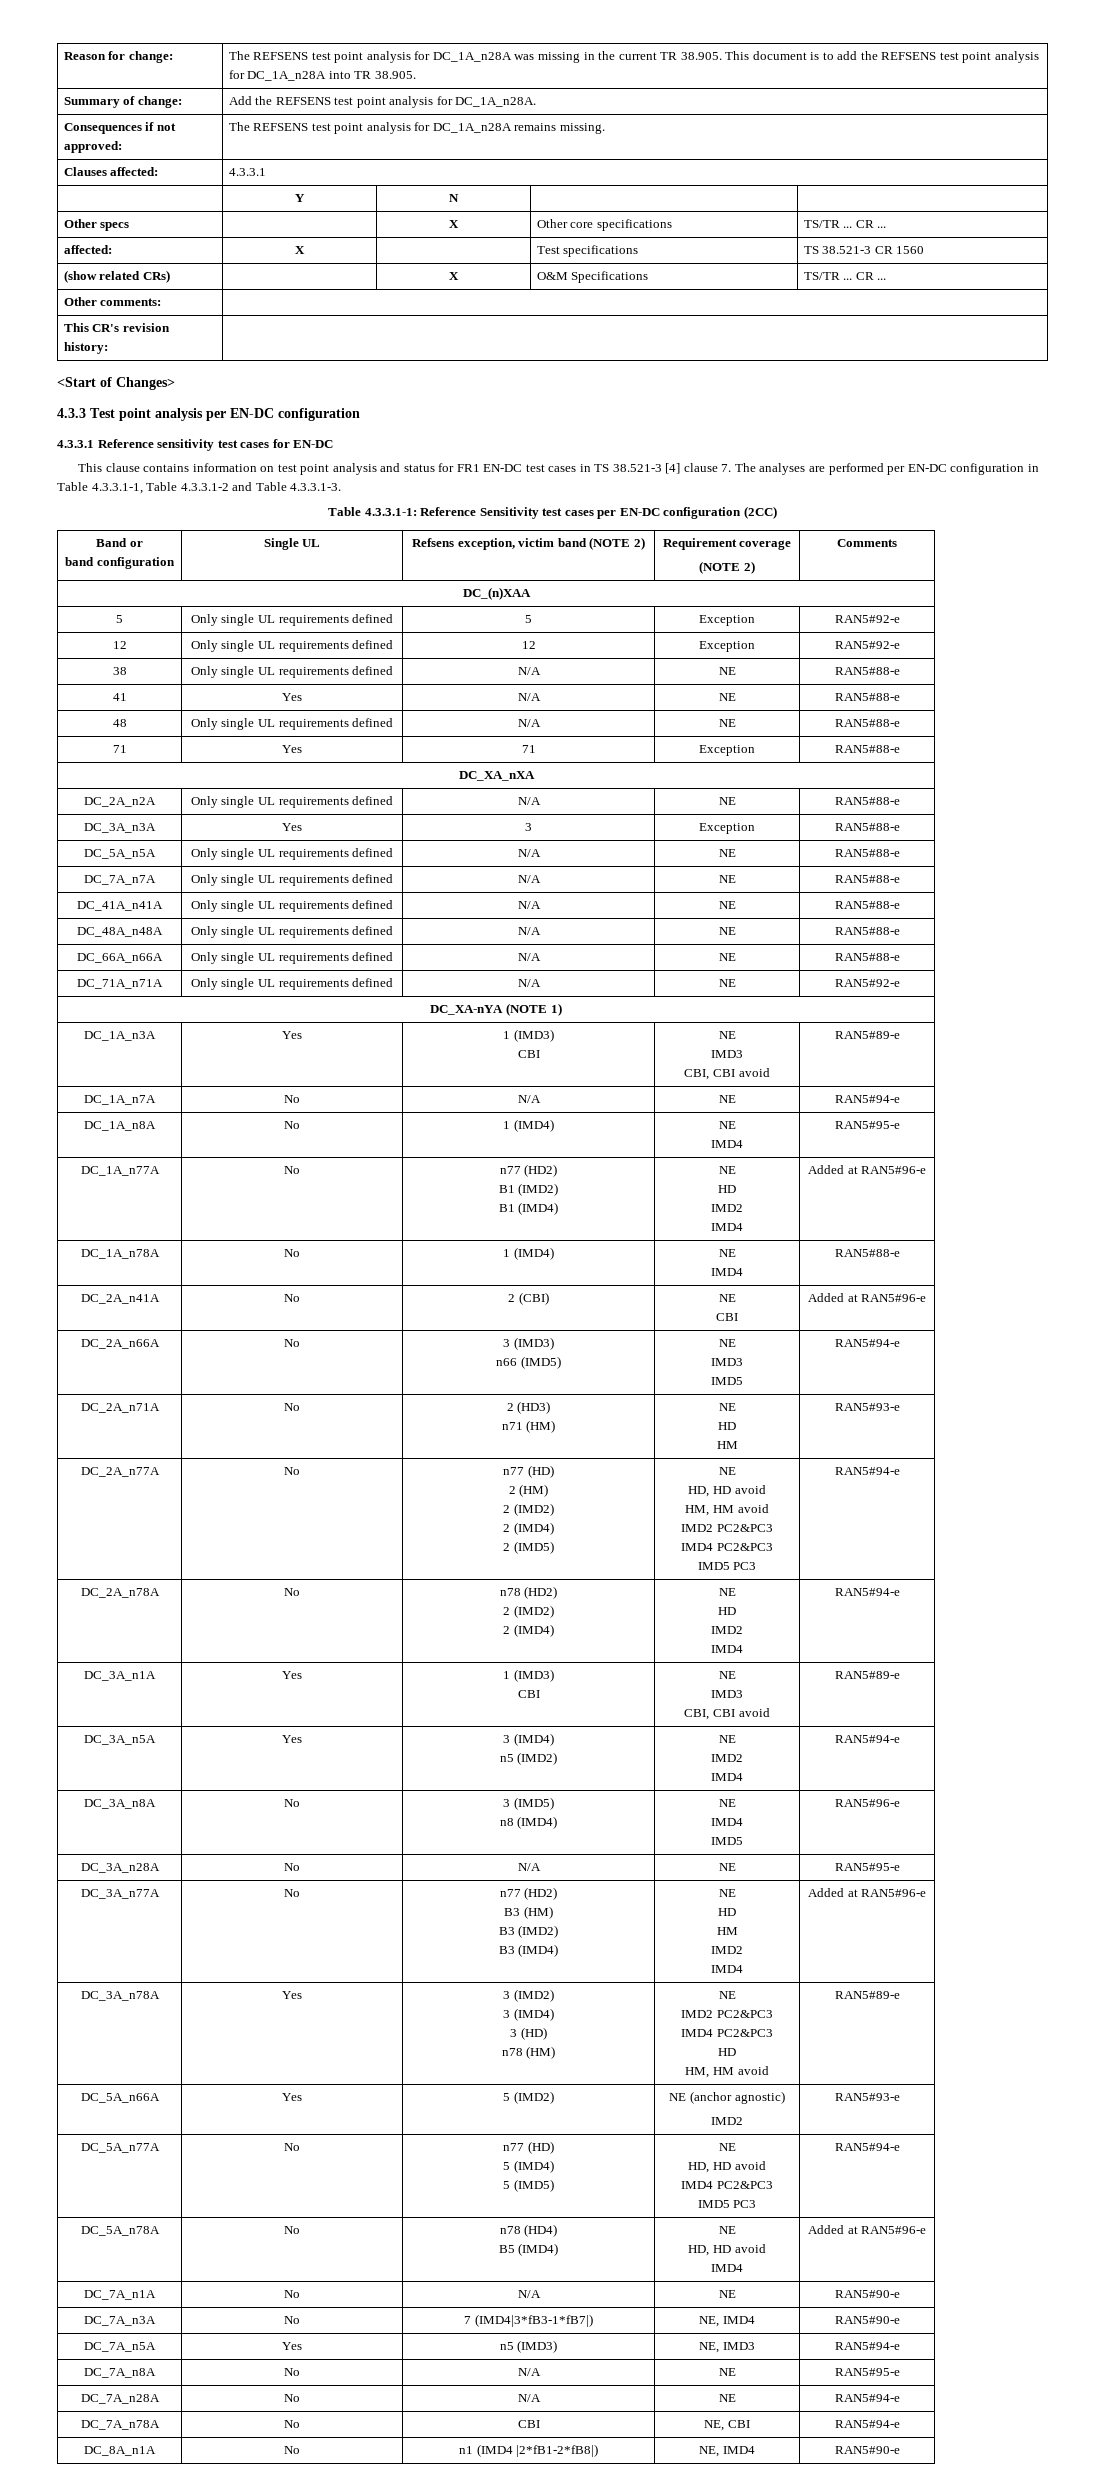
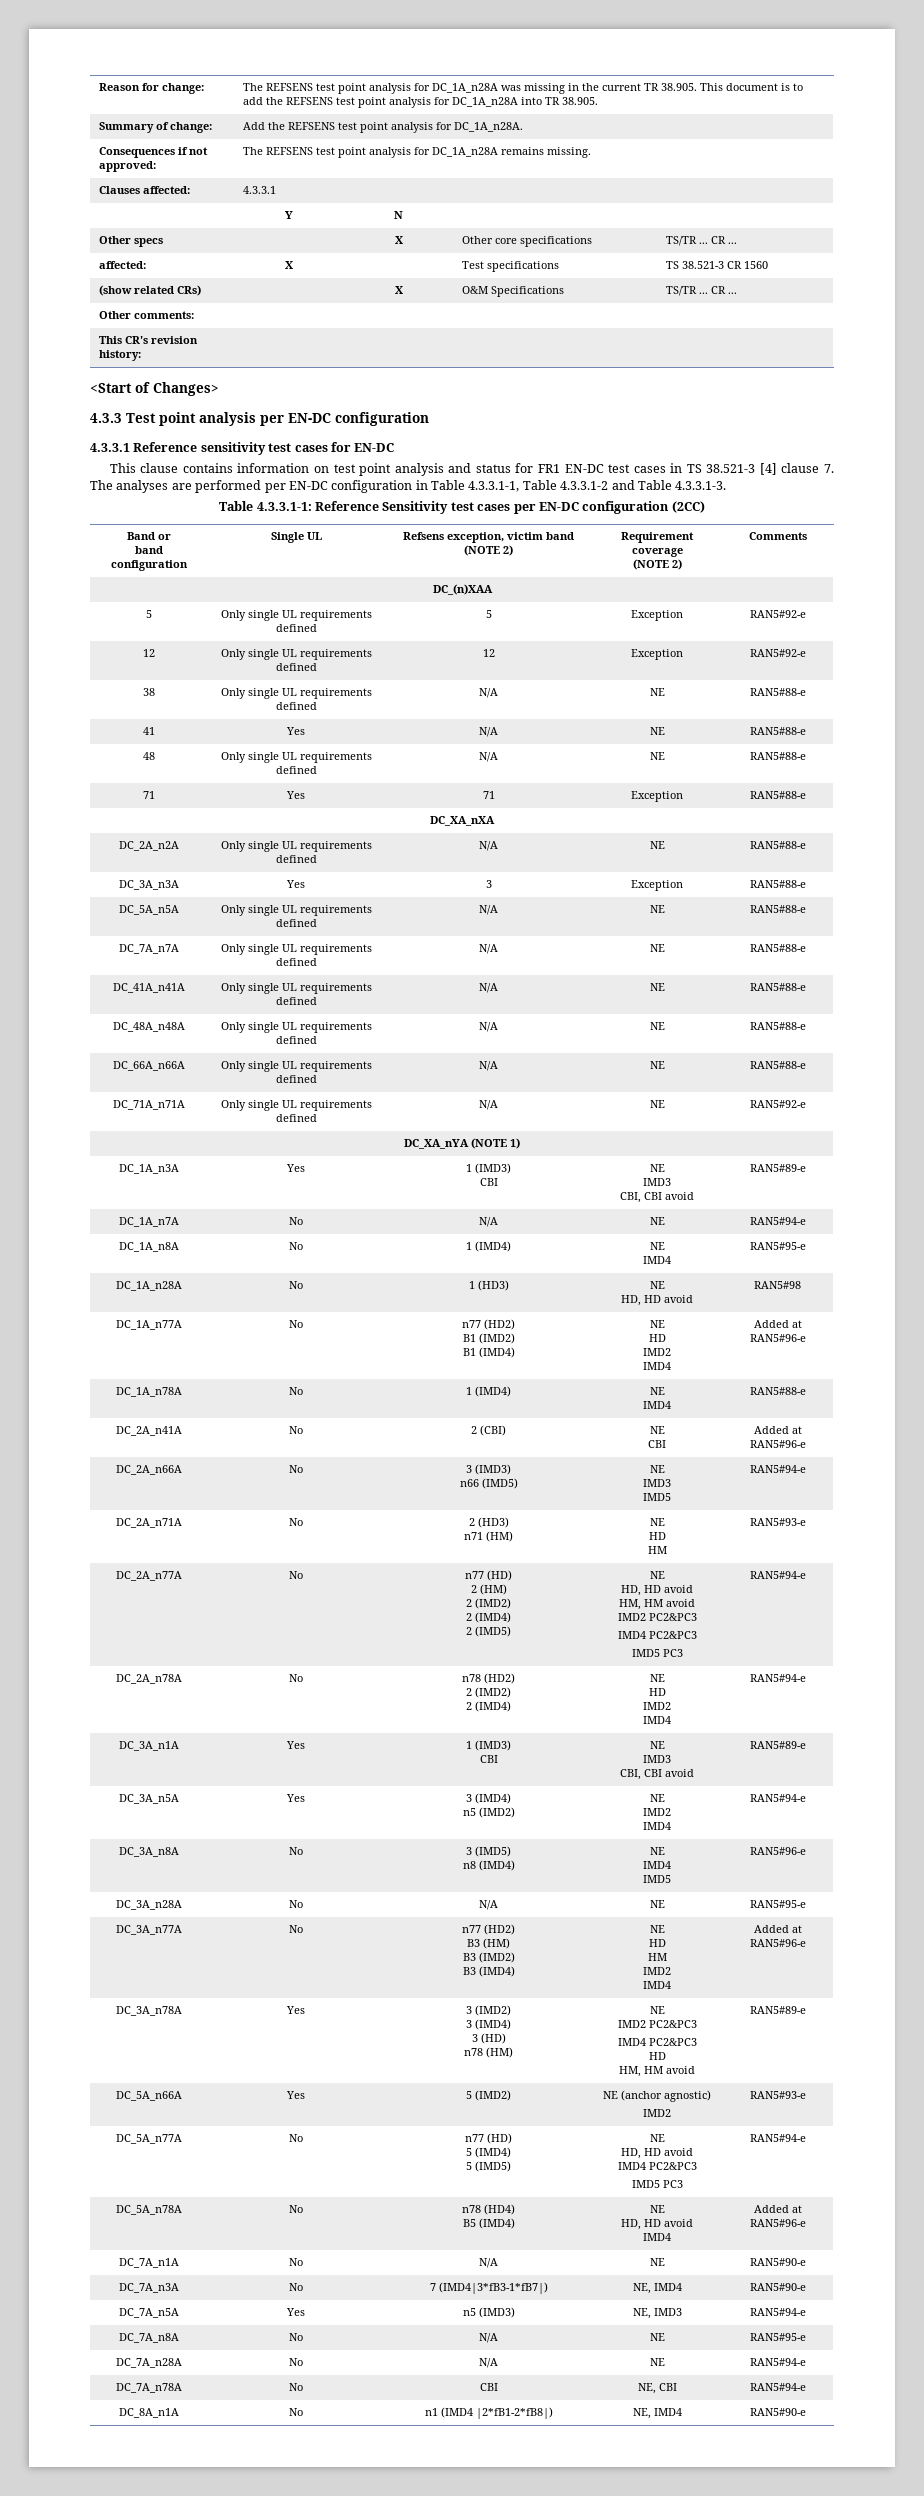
- DC_XA-nYA (NOTE 1)
+ DC_XA_nYA (NOTE 1)
+ DC_1A_n28A | No | 1 (HD3) | NE
+ HD, HD avoid | RAN5#98

